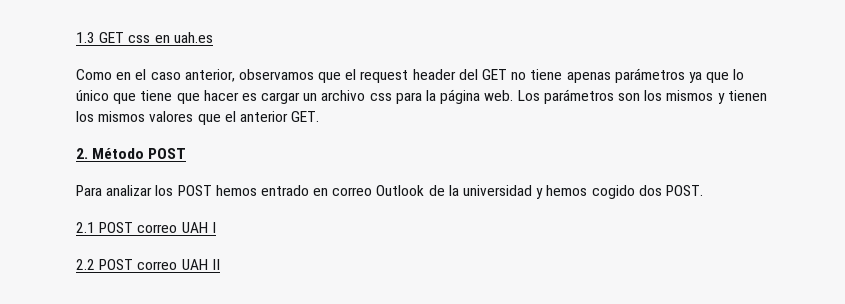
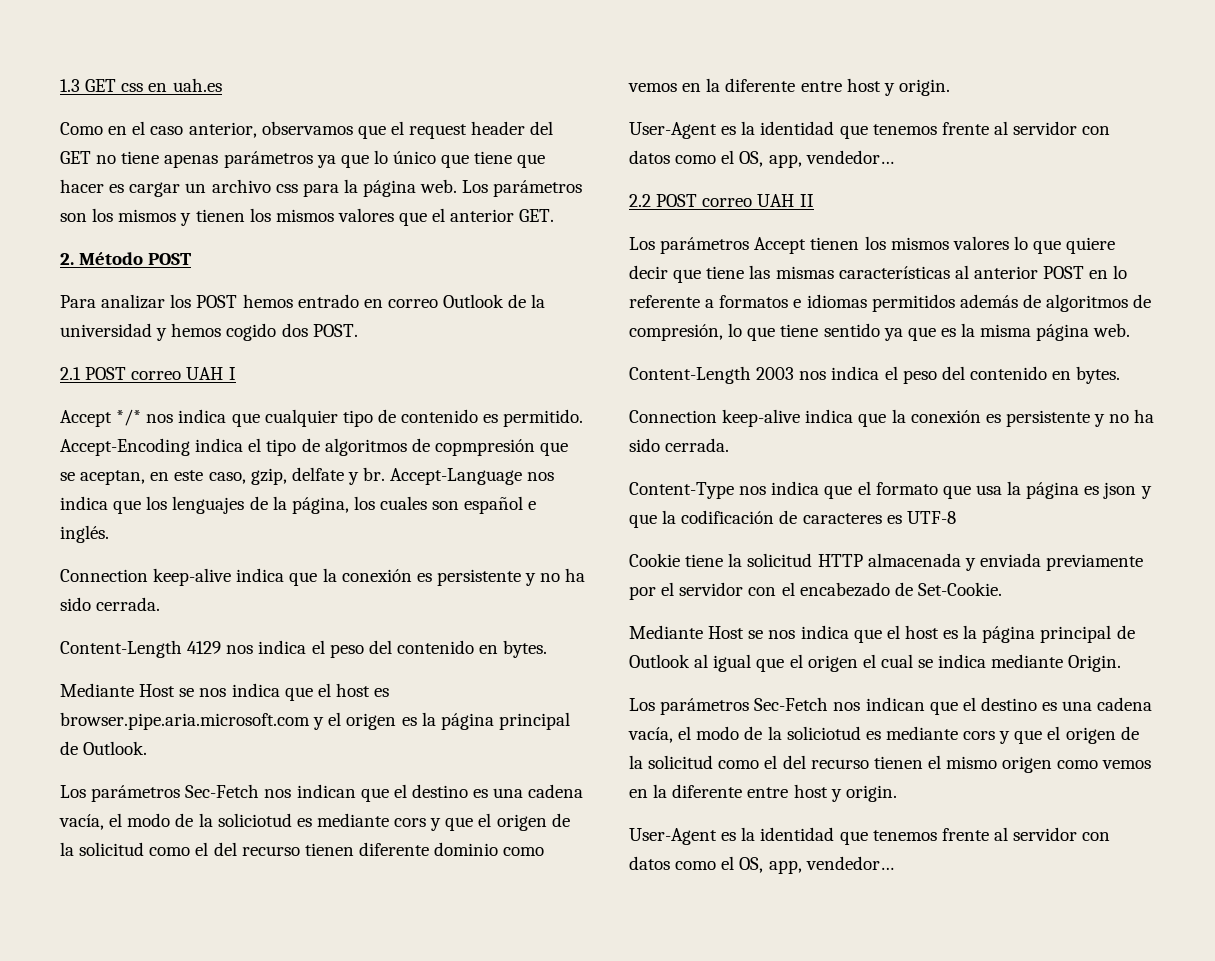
+ Accept */* nos indica que cualquier tipo de contenido es permitido. Accept-Encoding indica el tipo de algoritmos de copmpresión que se aceptan, en este caso, gzip, delfate y br. Accept-Language nos indica que los lenguajes de la página, los cuales son español e inglés.
+ Connection keep-alive indica que la conexión es persistente y no ha sido cerrada.
+ Content-Length 4129 nos indica el peso del contenido en bytes.
+ Mediante Host se nos indica que el host es browser.pipe.aria.microsoft.com y el origen es la página principal de Outlook.
+ Los parámetros Sec-Fetch nos indican que el destino es una cadena vacía, el modo de la soliciotud es mediante cors y que el origen de la solicitud como el del recurso tienen diferente dominio como vemos en la diferente entre host y origin.
+ User-Agent es la identidad que tenemos frente al servidor con datos como el OS, app, vendedor…
+ Los parámetros Accept tienen los mismos valores lo que quiere decir que tiene las mismas características al anterior POST en lo referente a formatos e idiomas permitidos además de algoritmos de compresión, lo que tiene sentido ya que es la misma página web.
+ Content-Length 2003 nos indica el peso del contenido en bytes.
+ Connection keep-alive indica que la conexión es persistente y no ha sido cerrada.
+ Content-Type nos indica que el formato que usa la página es json y que la codificación de caracteres es UTF-8
+ Cookie tiene la solicitud HTTP almacenada y enviada previamente por el servidor con el encabezado de Set-Cookie.
+ Mediante Host se nos indica que el host es la página principal de Outlook al igual que el origen el cual se indica mediante Origin.
+ Los parámetros Sec-Fetch nos indican que el destino es una cadena vacía, el modo de la soliciotud es mediante cors y que el origen de la solicitud como el del recurso tienen el mismo origen como vemos en la diferente entre host y origin.
+ User-Agent es la identidad que tenemos frente al servidor con datos como el OS, app, vendedor…

